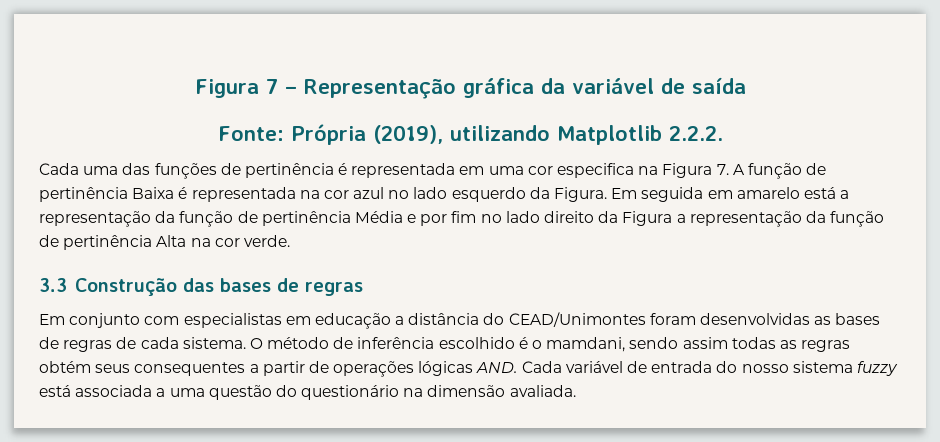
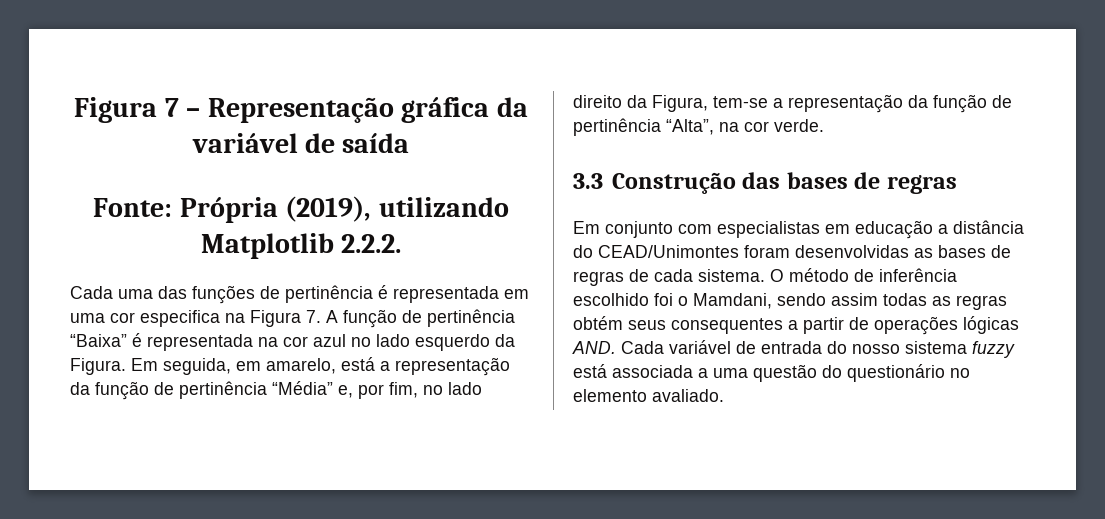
- Cada uma das funções de pertinência é representada em uma cor especifica na Figura 7. A função de pertinência Baixa é representada na cor azul no lado esquerdo da Figura.
+ Cada uma das funções de pertinência é representada em uma cor especifica na Figura 7. A função de pertinência “Baixa” é representada na cor azul no lado esquerdo da Figura.
- Em seguida em amarelo está a representação da função de pertinência Média e por fim no lado direito da Figura a representação da função de pertinência Alta na cor verde.
+ Em seguida, em amarelo, está a representação da função de pertinência “Média” e, por fim, no lado direito da Figura, tem-se a representação da função de pertinência “Alta”, na cor verde.
- O método de inferência escolhido é o mamdani, sendo assim todas as regras obtém seus consequentes a partir de operações lógicas AND. Cada variável de entrada do nosso sistema fuzzy está associada a uma questão do questionário na dimensão avaliada.
+ O método de inferência escolhido foi o Mamdani, sendo assim todas as regras obtém seus consequentes a partir de operações lógicas AND. Cada variável de entrada do nosso sistema fuzzy está associada a uma questão do questionário no elemento avaliado.

